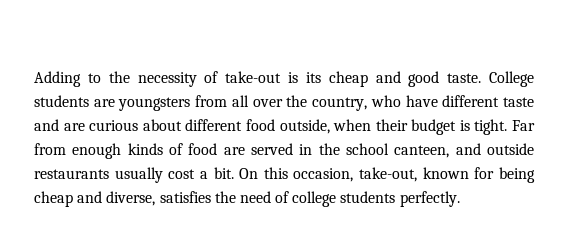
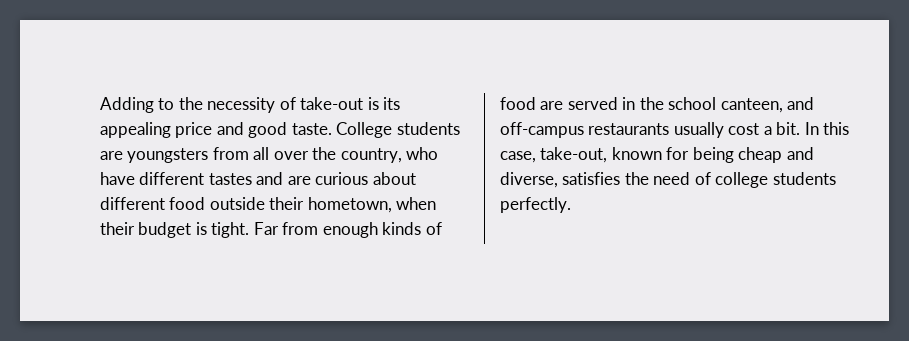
- Adding to the necessity of take-out is its cheap and good taste.
+ Adding to the necessity of take-out is its appealing price and good taste.
- College students are youngsters from all over the country, who have different taste and are curious about different food outside, when their budget is tight.
+ College students are youngsters from all over the country, who have different tastes and are curious about different food outside their hometown, when their budget is tight.
- Far from enough kinds of food are served in the school canteen, and outside restaurants usually cost a bit.
+ Far from enough kinds of food are served in the school canteen, and off-campus restaurants usually cost a bit.
- On this occasion, take-out, known for being cheap and diverse, satisfies the need of college students perfectly.
+ In this case, take-out, known for being cheap and diverse, satisfies the need of college students perfectly.

